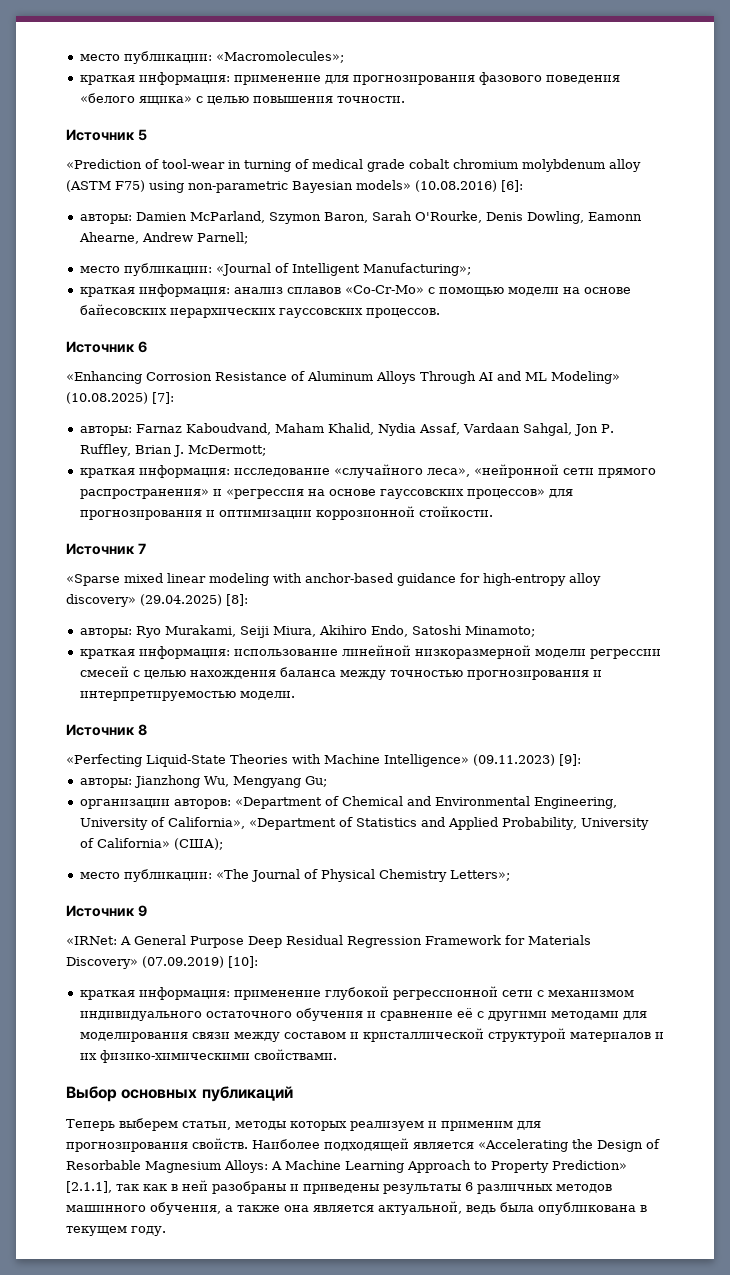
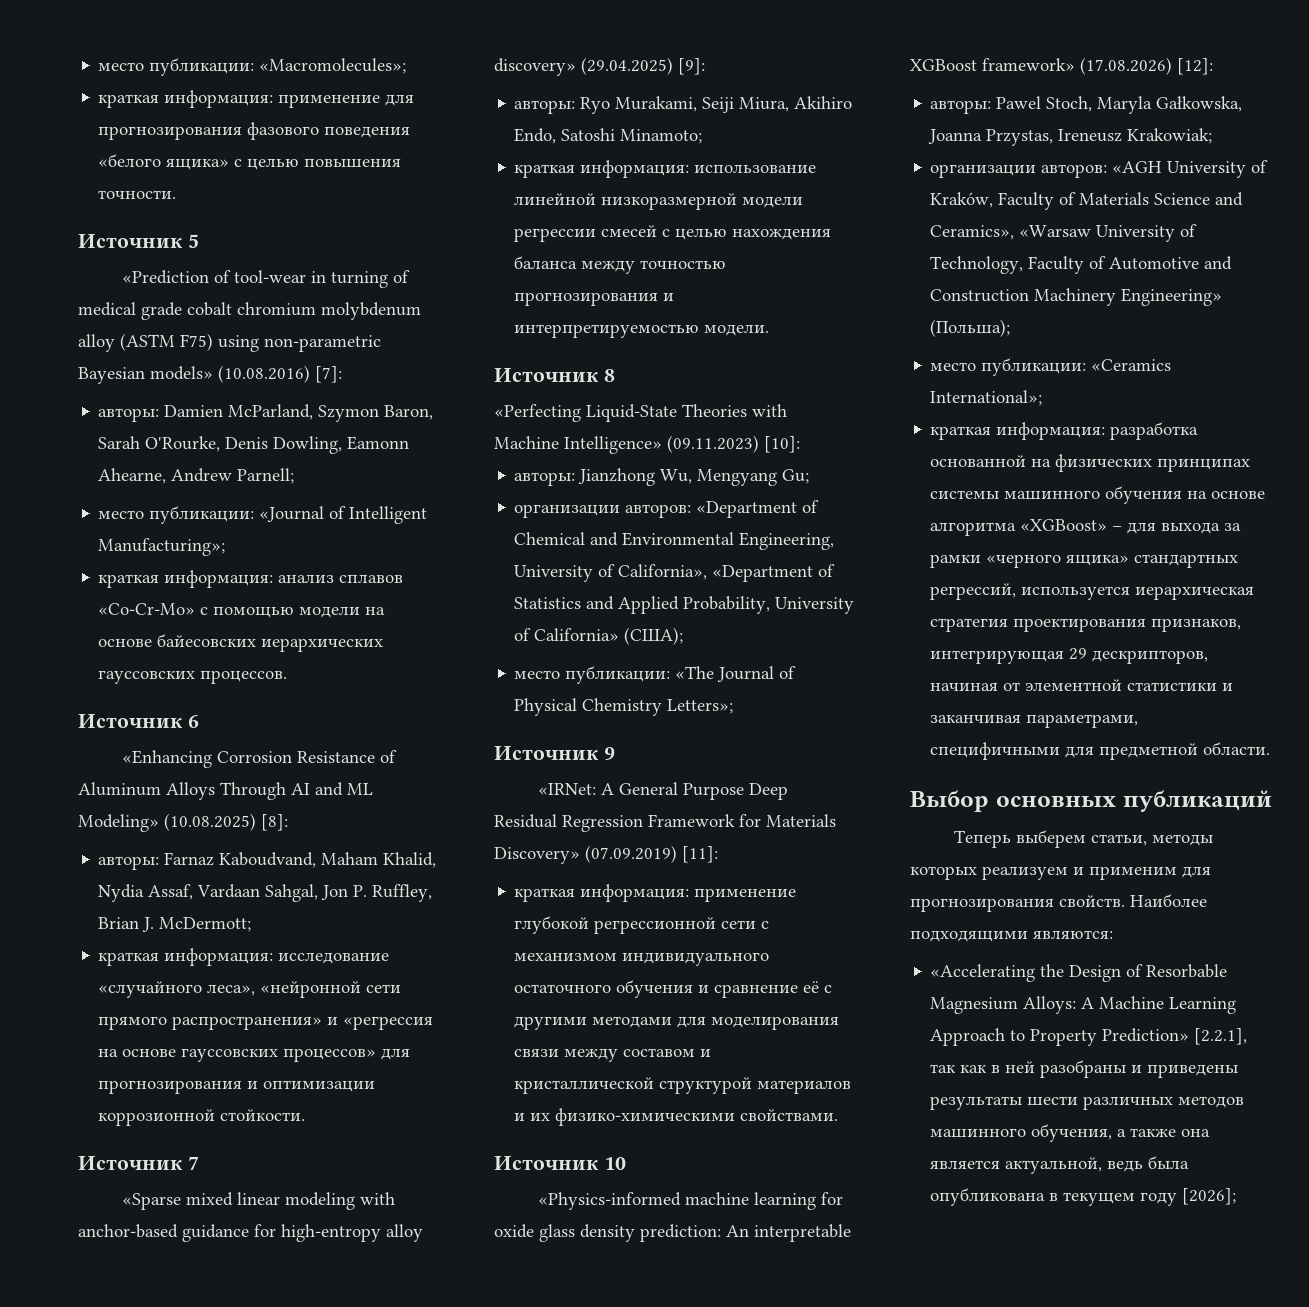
- «Prediction of tool-wear in turning of medical grade cobalt chromium molybdenum alloy (ASTM F75) using non-parametric Bayesian models» (10.08.2016) [6]:
+ «Prediction of tool-wear in turning of medical grade cobalt chromium molybdenum alloy (ASTM F75) using non-parametric Bayesian models» (10.08.2016) [7]:
- «Enhancing Corrosion Resistance of Aluminum Alloys Through AI and ML Modeling» (10.08.2025) [7]:
+ «Enhancing Corrosion Resistance of Aluminum Alloys Through AI and ML Modeling» (10.08.2025) [8]:
- «Sparse mixed linear modeling with anchor-based guidance for high-entropy alloy discovery» (29.04.2025) [8]:
+ «Sparse mixed linear modeling with anchor-based guidance for high-entropy alloy discovery» (29.04.2025) [9]:
- «Perfecting Liquid-State Theories with Machine Intelligence» (09.11.2023) [9]:
+ «Perfecting Liquid-State Theories with Machine Intelligence» (09.11.2023) [10]:
- «IRNet: A General Purpose Deep Residual Regression Framework for Materials Discovery» (07.09.2019) [10]:
+ «IRNet: A General Purpose Deep Residual Regression Framework for Materials Discovery» (07.09.2019) [11]:
+ Источник 10
+ «Physics-informed machine learning for oxide glass density prediction: An interpretable XGBoost framework» (17.08.2026) [12]:
+ авторы: Pawel Stoch, Maryla Gałkowska, Joanna Przystas, Ireneusz Krakowiak;
+ организации авторов: «AGH University of Kraków, Faculty of Materials Science and Ceramics», «Warsaw University of Technology, Faculty of Automotive and Construction Machinery Engineering» (Польша);
+ место публикации: «Ceramics International»;
+ краткая информация: разработка основанной на физических принципах системы машинного обучения на основе алгоритма «XGBoost» – для выхода за рамки «черного ящика» стандартных регрессий, используется иерархическая стратегия проектирования признаков, интегрирующая 29 дескрипторов, начиная от элементной статистики и заканчивая параметрами, специфичными для предметной области.
- Наиболее подходящей является «Accelerating the Design of Resorbable Magnesium Alloys: A Machine Learning Approach to Property Prediction» [2.1.1], так как в ней разобраны и приведены результаты 6 различных методов машинного обучения, а также она является актуальной, ведь была опубликована в текущем году.
+ Наиболее подходящими являются:
+ «Accelerating the Design of Resorbable Magnesium Alloys: A Machine Learning Approach to Property Prediction» [2.2.1], так как в ней разобраны и приведены результаты шести различных методов машинного обучения, а также она является актуальной, ведь была опубликована в текущем году [2026];

